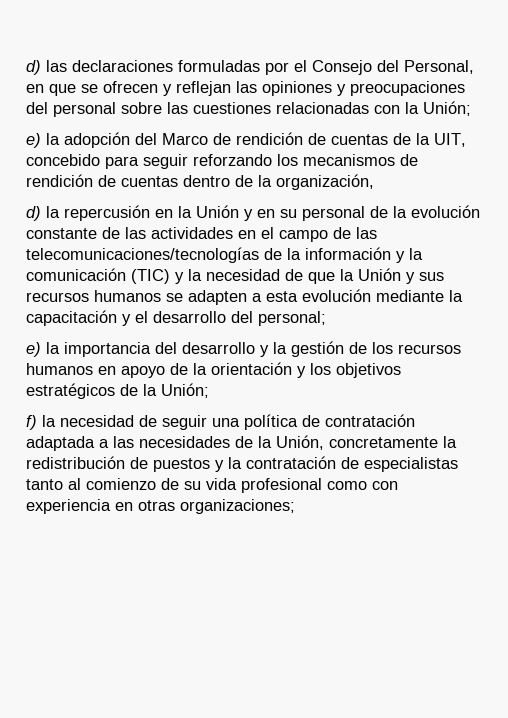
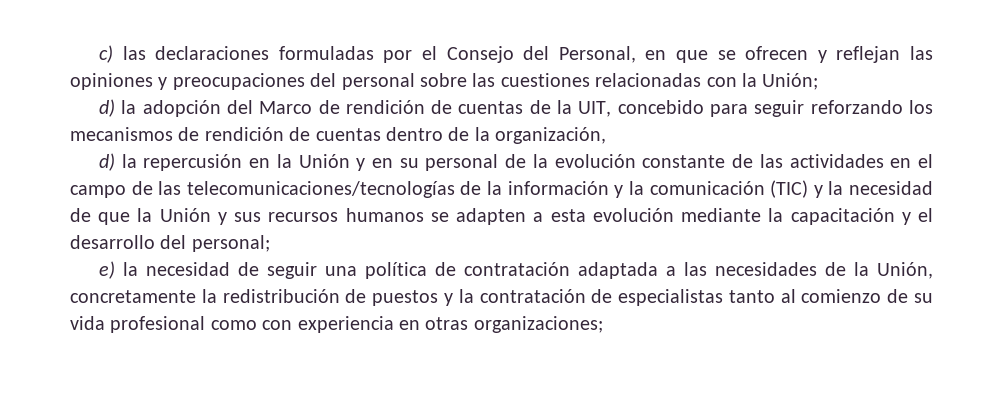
- d) las declaraciones formuladas por el Consejo del Personal, en que se ofrecen y reflejan las opiniones y preocupaciones del personal sobre las cuestiones relacionadas con la Unión;
+ c) las declaraciones formuladas por el Consejo del Personal, en que se ofrecen y reflejan las opiniones y preocupaciones del personal sobre las cuestiones relacionadas con la Unión;
- e) la adopción del Marco de rendición de cuentas de la UIT, concebido para seguir reforzando los mecanismos de rendición de cuentas dentro de la organización,
+ d) la adopción del Marco de rendición de cuentas de la UIT, concebido para seguir reforzando los mecanismos de rendición de cuentas dentro de la organización,
- e) la importancia del desarrollo y la gestión de los recursos humanos en apoyo de la orientación y los objetivos estratégicos de la Unión;
- f) la necesidad de seguir una política de contratación adaptada a las necesidades de la Unión, concretamente la redistribución de puestos y la contratación de especialistas tanto al comienzo de su vida profesional como con experiencia en otras organizaciones;
+ e) la necesidad de seguir una política de contratación adaptada a las necesidades de la Unión, concretamente la redistribución de puestos y la contratación de especialistas tanto al comienzo de su vida profesional como con experiencia en otras organizaciones;

